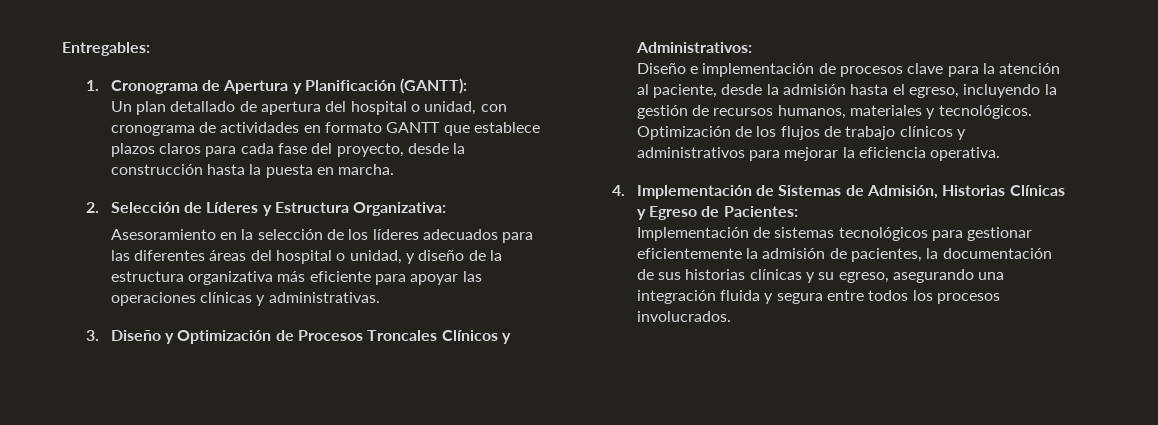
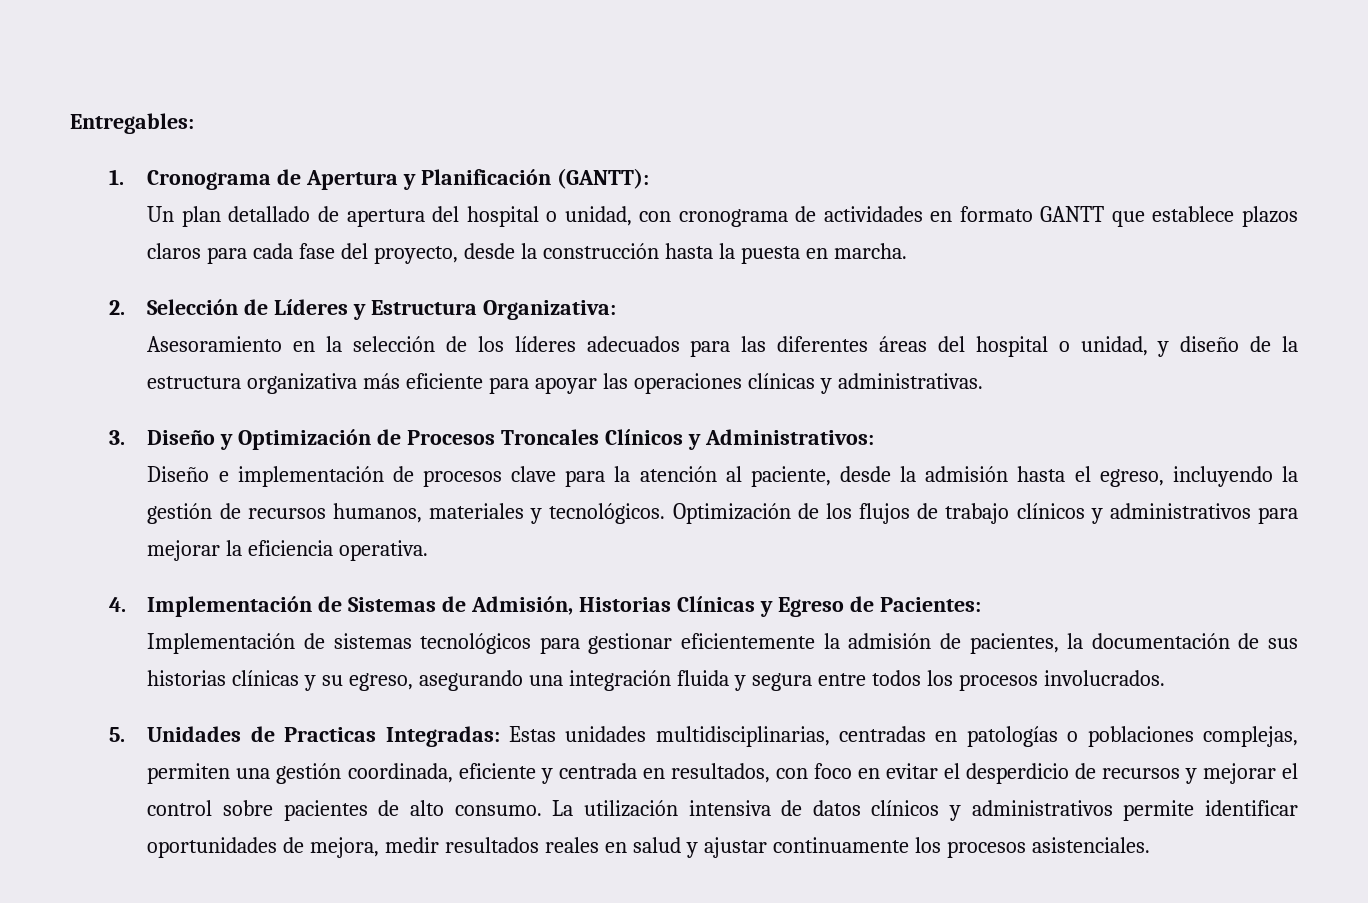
+ 5. Unidades de Practicas Integradas: Estas unidades multidisciplinarias, centradas en patologías o poblaciones complejas, permiten una gestión coordinada, eficiente y centrada en resultados, con foco en evitar el desperdicio de recursos y mejorar el control sobre pacientes de alto consumo. La utilización intensiva de datos clínicos y administrativos permite identificar oportunidades de mejora, medir resultados reales en salud y ajustar continuamente los procesos asistenciales.

